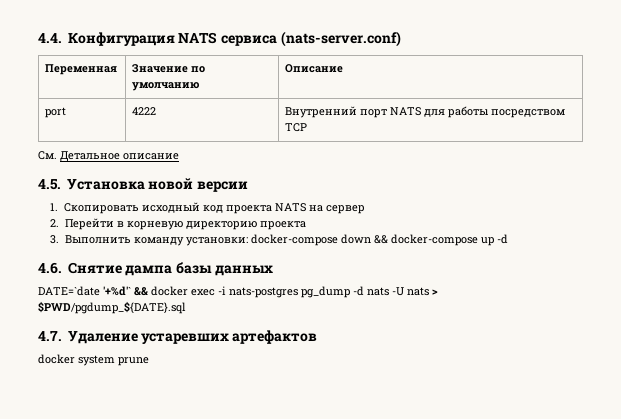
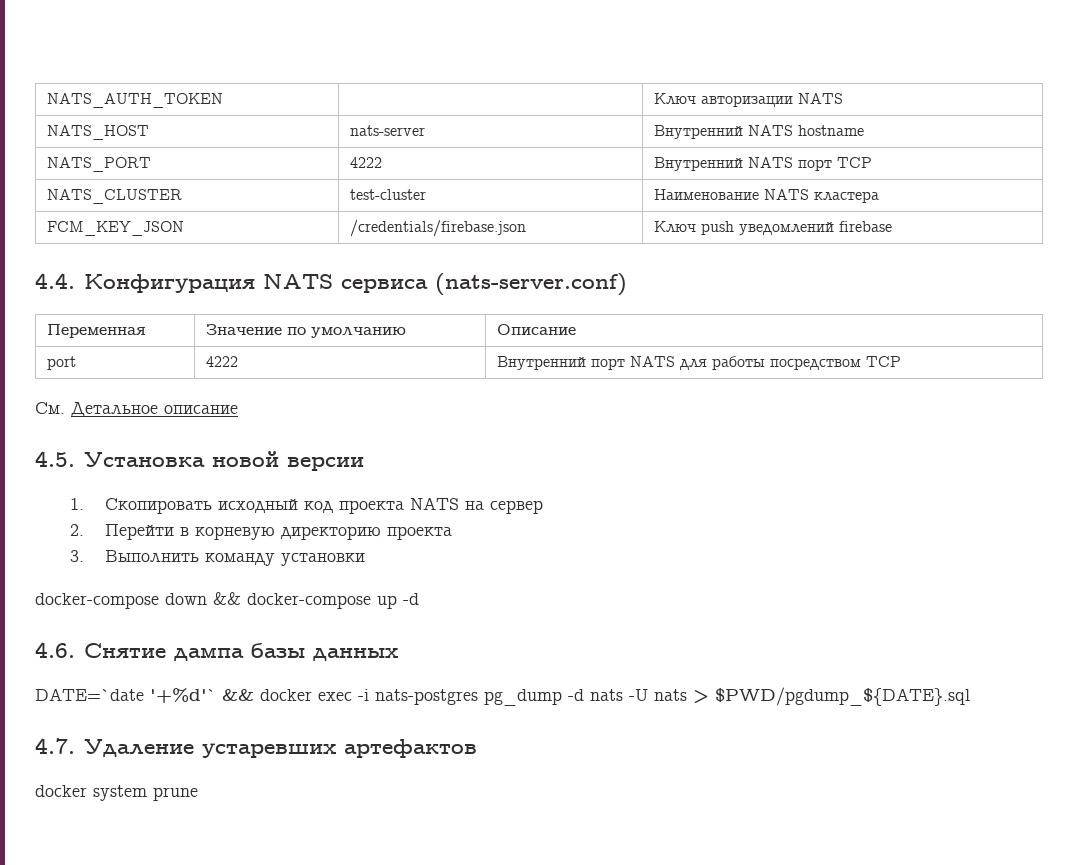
+ NATS_AUTH_TOKEN | | Ключ авторизации NATS
+ NATS_HOST | nats-server | Внутренний NATS hostname
+ NATS_PORT | 4222 | Внутренний NATS порт TCP
+ NATS_CLUSTER | test-cluster | Наименование NATS кластера
+ FCM_KEY_JSON | /credentials/firebase.json | Ключ push уведомлений firebase
- 3. Выполнить команду установки: docker-compose down && docker-compose up -d
+ 3. Выполнить команду установки
+ docker-compose down && docker-compose up -d

